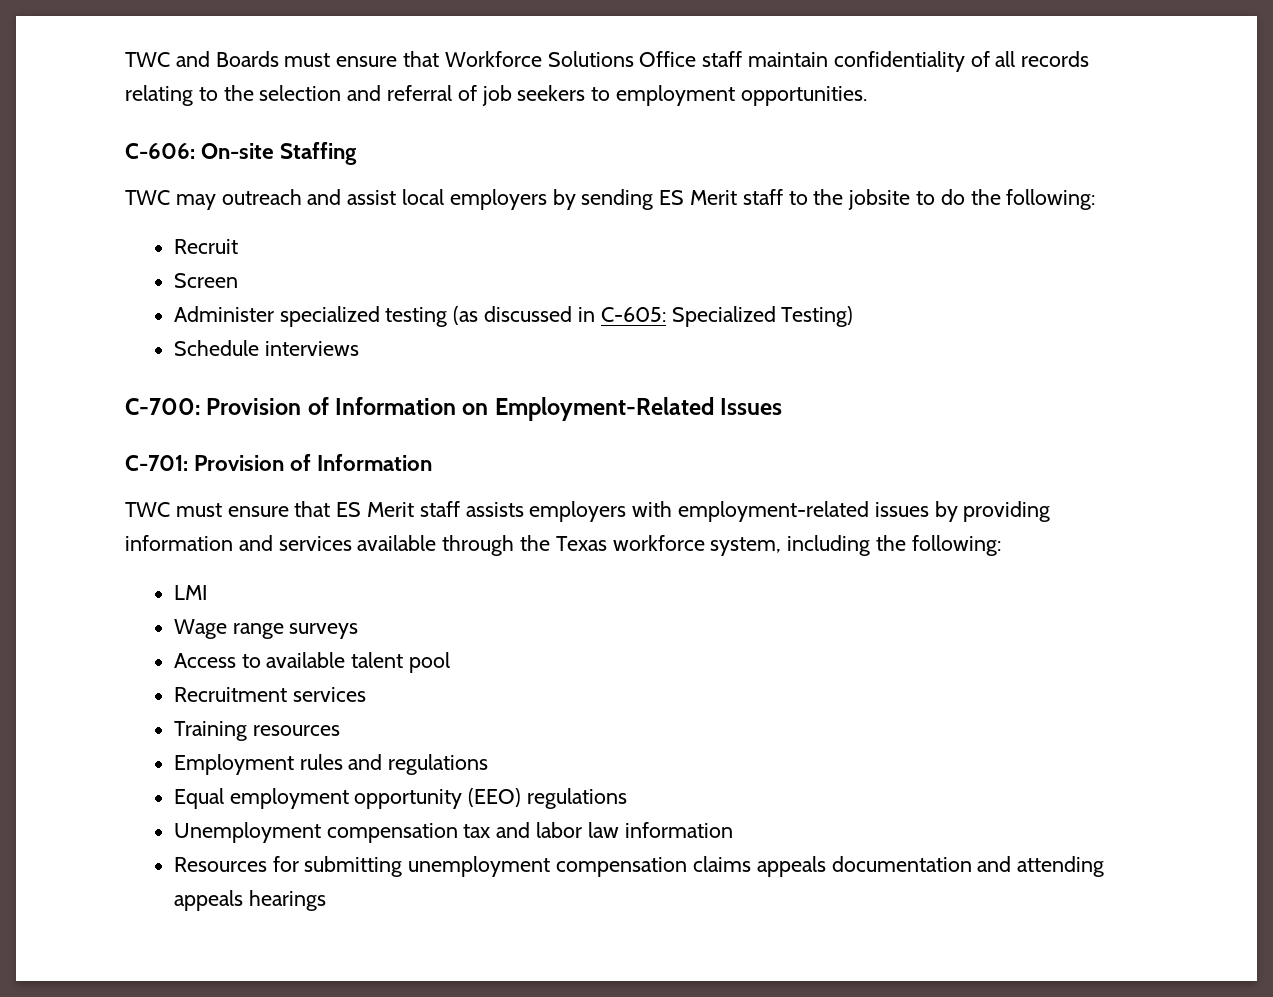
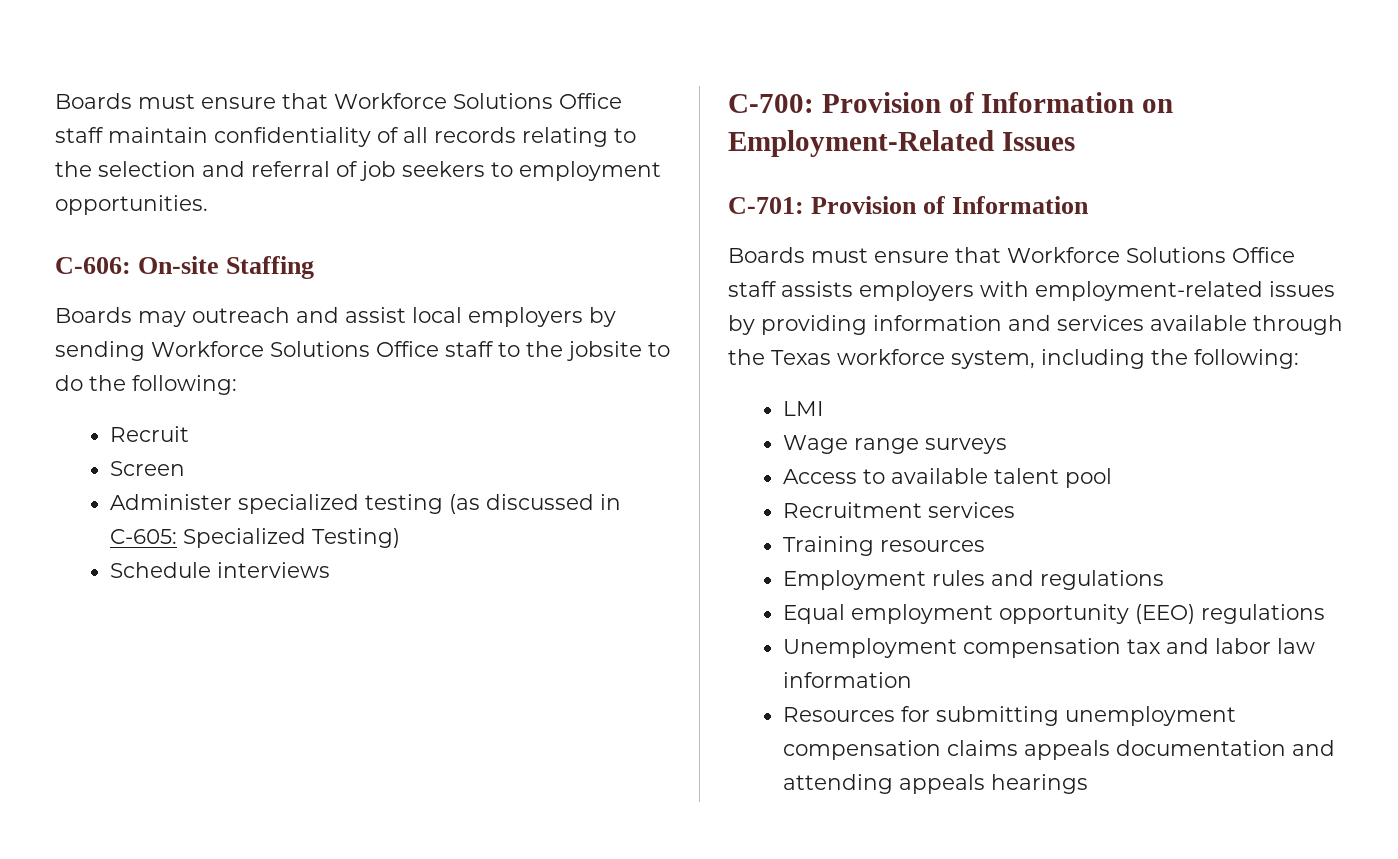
- TWC and Boards must ensure that Workforce Solutions Office staff maintain confidentiality of all records relating to the selection and referral of job seekers to employment opportunities.
+ Boards must ensure that Workforce Solutions Office staff maintain confidentiality of all records relating to the selection and referral of job seekers to employment opportunities.
- TWC may outreach and assist local employers by sending ES Merit staff to the jobsite to do the following:
+ Boards may outreach and assist local employers by sending Workforce Solutions Office staff to the jobsite to do the following:
- TWC must ensure that ES Merit staff assists employers with employment-related issues by providing information and services available through the Texas workforce system, including the following:
+ Boards must ensure that Workforce Solutions Office staff assists employers with employment-related issues by providing information and services available through the Texas workforce system, including the following:

